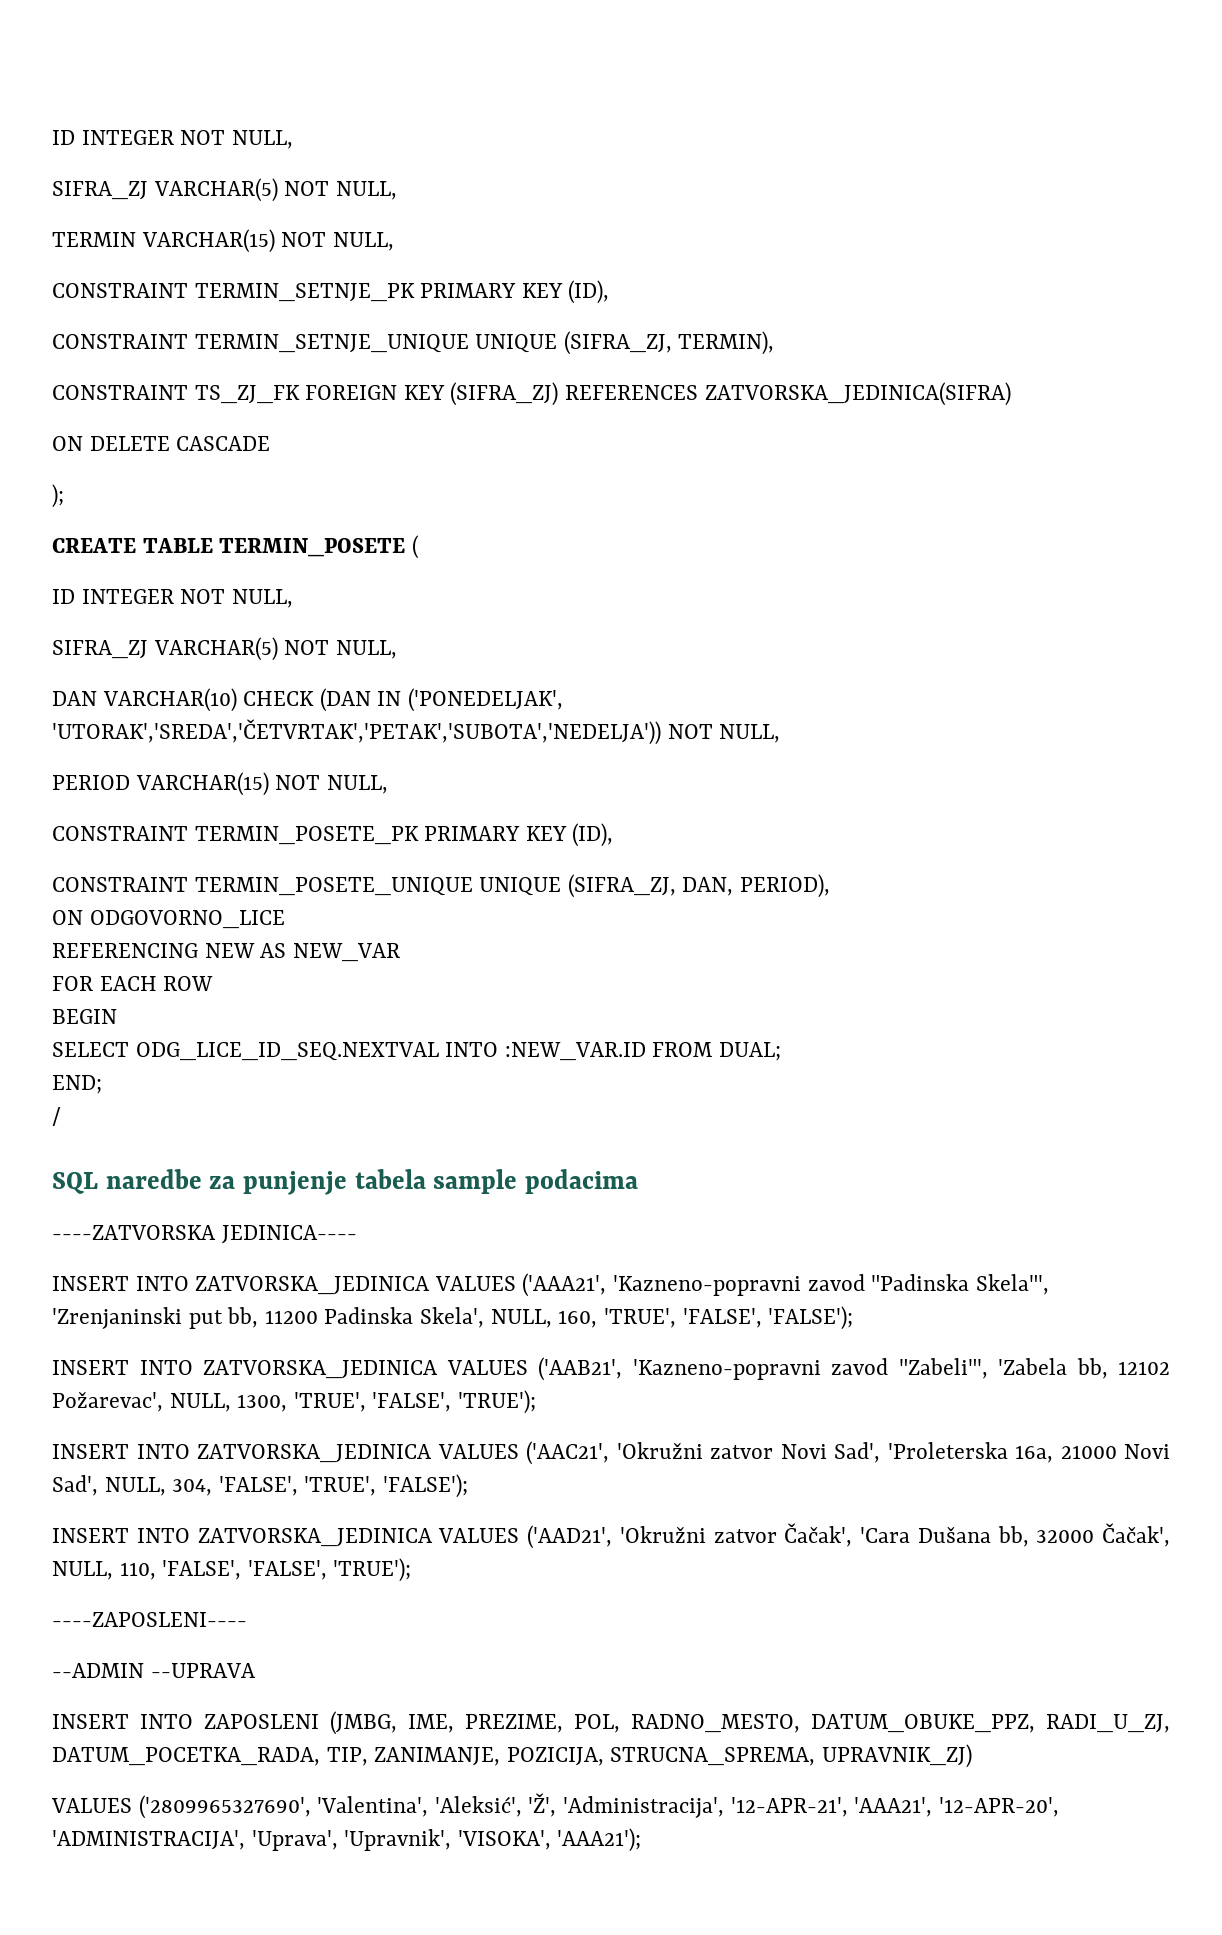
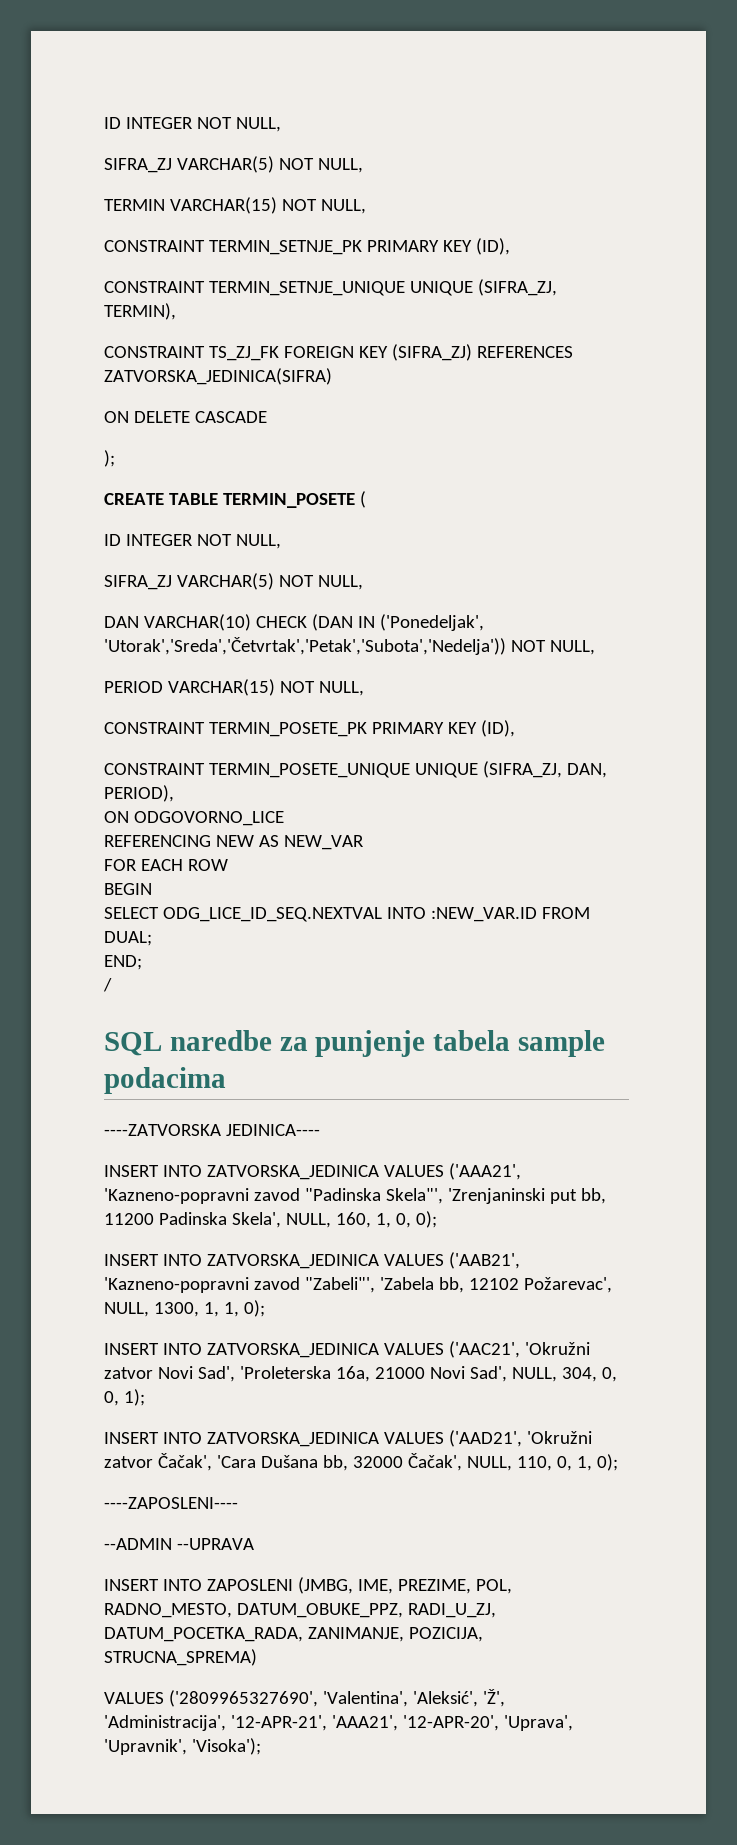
- DAN VARCHAR(10) CHECK (DAN IN ('PONEDELJAK', 'UTORAK','SREDA','ČETVRTAK','PETAK','SUBOTA','NEDELJA')) NOT NULL,
+ DAN VARCHAR(10) CHECK (DAN IN ('Ponedeljak', 'Utorak','Sreda','Četvrtak','Petak','Subota','Nedelja')) NOT NULL,
- INSERT INTO ZATVORSKA_JEDINICA VALUES ('AAA21', 'Kazneno-popravni zavod "Padinska Skela"', 'Zrenjaninski put bb, 11200 Padinska Skela', NULL, 160, 'TRUE', 'FALSE', 'FALSE');
+ INSERT INTO ZATVORSKA_JEDINICA VALUES ('AAA21', 'Kazneno-popravni zavod "Padinska Skela"', 'Zrenjaninski put bb, 11200 Padinska Skela', NULL, 160, 1, 0, 0);
- INSERT INTO ZATVORSKA_JEDINICA VALUES ('AAB21', 'Kazneno-popravni zavod "Zabeli"', 'Zabela bb, 12102 Požarevac', NULL, 1300, 'TRUE', 'FALSE', 'TRUE');
+ INSERT INTO ZATVORSKA_JEDINICA VALUES ('AAB21', 'Kazneno-popravni zavod "Zabeli"', 'Zabela bb, 12102 Požarevac', NULL, 1300, 1, 1, 0);
- INSERT INTO ZATVORSKA_JEDINICA VALUES ('AAC21', 'Okružni zatvor Novi Sad', 'Proleterska 16a, 21000 Novi Sad', NULL, 304, 'FALSE', 'TRUE', 'FALSE');
+ INSERT INTO ZATVORSKA_JEDINICA VALUES ('AAC21', 'Okružni zatvor Novi Sad', 'Proleterska 16a, 21000 Novi Sad', NULL, 304, 0, 0, 1);
- INSERT INTO ZATVORSKA_JEDINICA VALUES ('AAD21', 'Okružni zatvor Čačak', 'Cara Dušana bb, 32000 Čačak', NULL, 110, 'FALSE', 'FALSE', 'TRUE');
+ INSERT INTO ZATVORSKA_JEDINICA VALUES ('AAD21', 'Okružni zatvor Čačak', 'Cara Dušana bb, 32000 Čačak', NULL, 110, 0, 1, 0);
- INSERT INTO ZAPOSLENI (JMBG, IME, PREZIME, POL, RADNO_MESTO, DATUM_OBUKE_PPZ, RADI_U_ZJ, DATUM_POCETKA_RADA, TIP, ZANIMANJE, POZICIJA, STRUCNA_SPREMA, UPRAVNIK_ZJ)
+ INSERT INTO ZAPOSLENI (JMBG, IME, PREZIME, POL, RADNO_MESTO, DATUM_OBUKE_PPZ, RADI_U_ZJ, DATUM_POCETKA_RADA, ZANIMANJE, POZICIJA, STRUCNA_SPREMA)
- VALUES ('2809965327690', 'Valentina', 'Aleksić', 'Ž', 'Administracija', '12-APR-21', 'AAA21', '12-APR-20', 'ADMINISTRACIJA', 'Uprava', 'Upravnik', 'VISOKA', 'AAA21');
+ VALUES ('2809965327690', 'Valentina', 'Aleksić', 'Ž', 'Administracija', '12-APR-21', 'AAA21', '12-APR-20', 'Uprava', 'Upravnik', 'Visoka');

